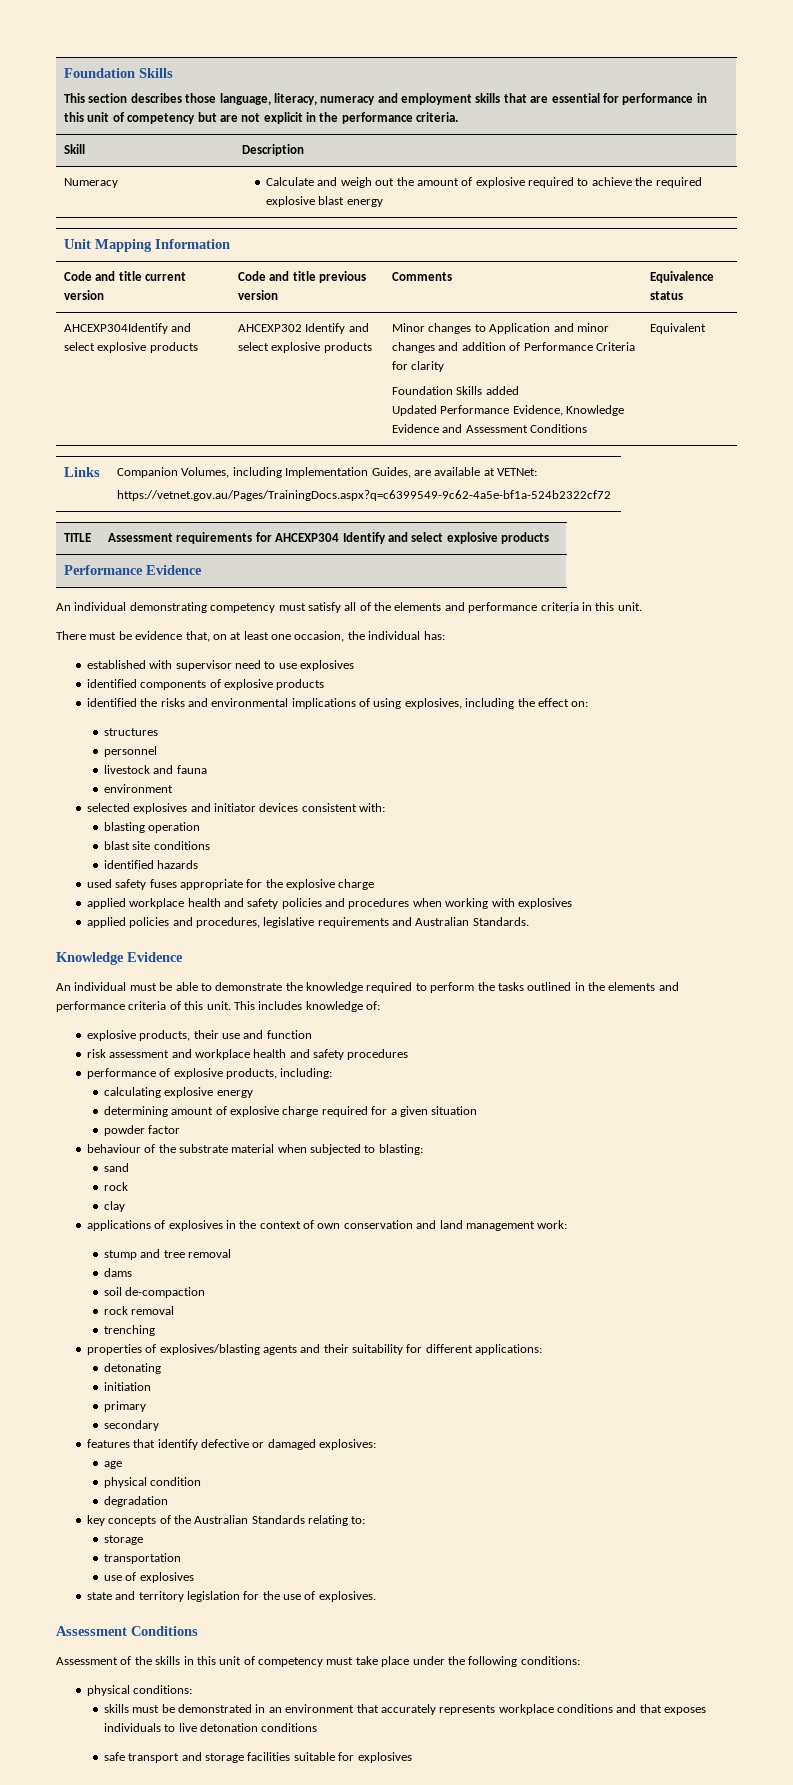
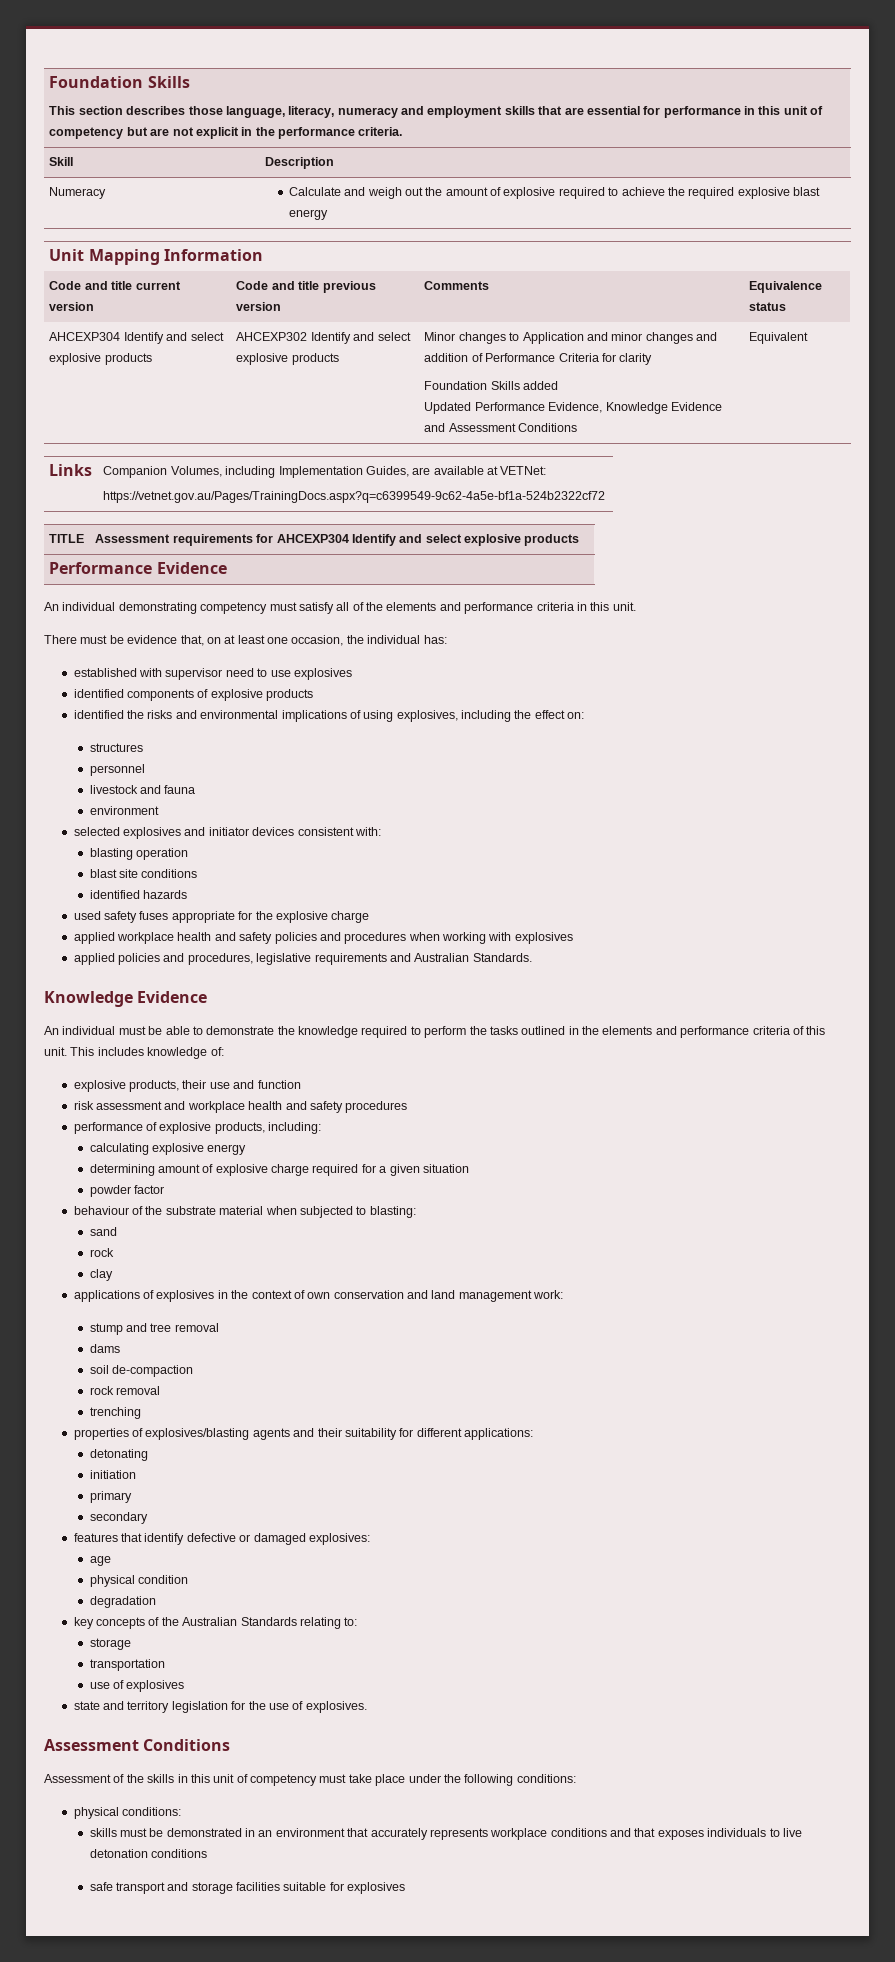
- AHCEXP304Identify and select explosive products | AHCEXP302 Identify and select explosive products | Minor changes to Application and minor changes and addition of Performance Criteria for clarity
+ AHCEXP304 Identify and select explosive products | AHCEXP302 Identify and select explosive products | Minor changes to Application and minor changes and addition of Performance Criteria for clarity

